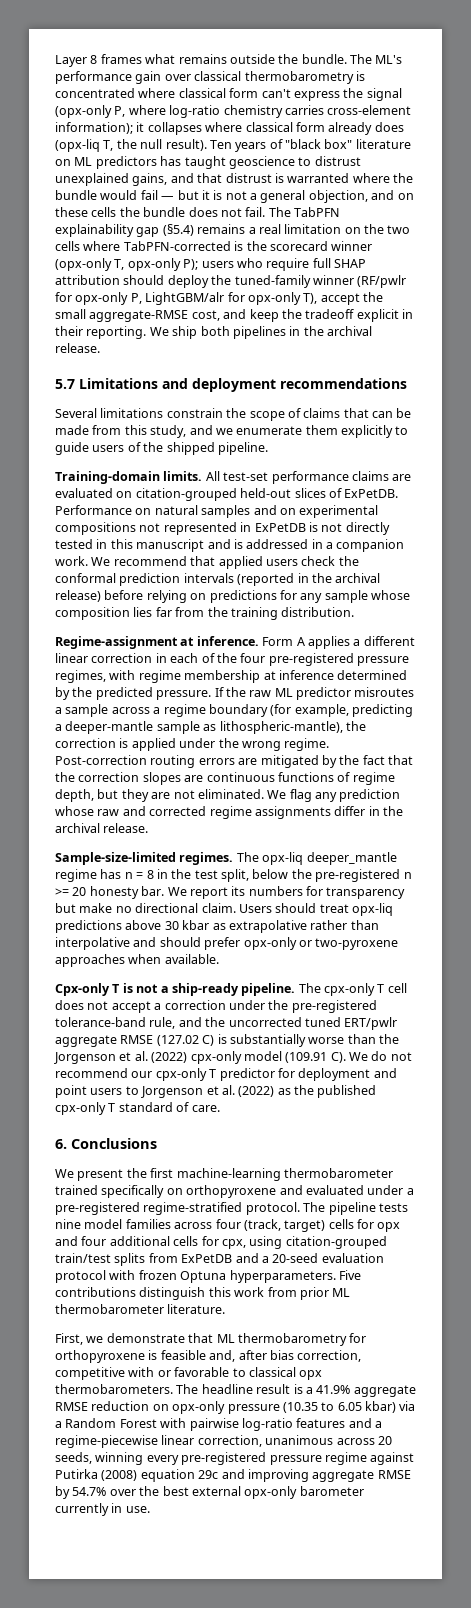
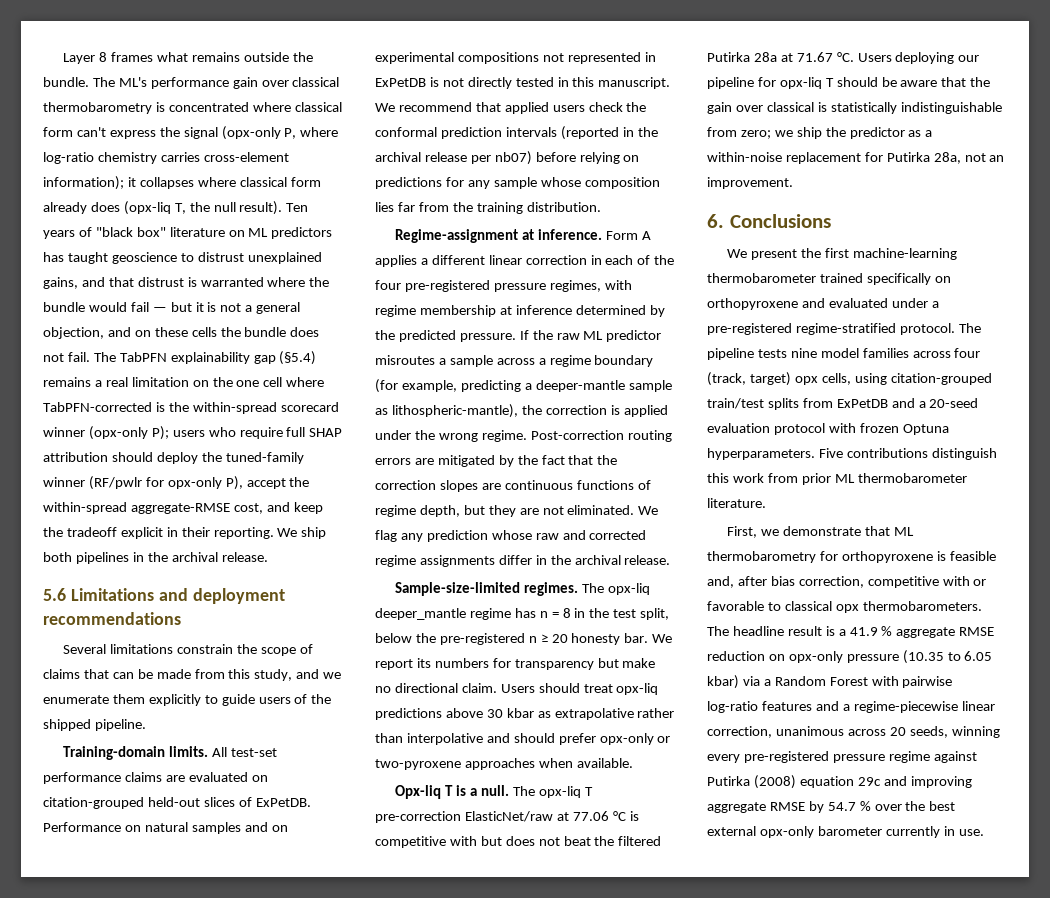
- The TabPFN explainability gap (§5.4) remains a real limitation on the two cells where TabPFN-corrected is the scorecard winner (opx-only T, opx-only P); users who require full SHAP attribution should deploy the tuned-family winner (RF/pwlr for opx-only P, LightGBM/alr for opx-only T), accept the small aggregate-RMSE cost, and keep the tradeoff explicit in their reporting.
+ The TabPFN explainability gap (§5.4) remains a real limitation on the one cell where TabPFN-corrected is the within-spread scorecard winner (opx-only P); users who require full SHAP attribution should deploy the tuned-family winner (RF/pwlr for opx-only P), accept the within-spread aggregate-RMSE cost, and keep the tradeoff explicit in their reporting.
- 5.7 Limitations and deployment recommendations
+ 5.6 Limitations and deployment recommendations
- Performance on natural samples and on experimental compositions not represented in ExPetDB is not directly tested in this manuscript and is addressed in a companion work.
+ Performance on natural samples and on experimental compositions not represented in ExPetDB is not directly tested in this manuscript.
- We recommend that applied users check the conformal prediction intervals (reported in the archival release) before relying on predictions for any sample whose composition lies far from the training distribution.
+ We recommend that applied users check the conformal prediction intervals (reported in the archival release per nb07) before relying on predictions for any sample whose composition lies far from the training distribution.
- The opx-liq deeper_mantle regime has n = 8 in the test split, below the pre-registered n >= 20 honesty bar.
+ The opx-liq deeper_mantle regime has n = 8 in the test split, below the pre-registered n ≥ 20 honesty bar.
- Cpx-only T is not a ship-ready pipeline. The cpx-only T cell does not accept a correction under the pre-registered tolerance-band rule, and the uncorrected tuned ERT/pwlr aggregate RMSE (127.02 C) is substantially worse than the Jorgenson et al. (2022) cpx-only model (109.91 C). We do not recommend our cpx-only T predictor for deployment and point users to Jorgenson et al. (2022) as the published cpx-only T standard of care.
+ Opx-liq T is a null. The opx-liq T pre-correction ElasticNet/raw at 77.06 °C is competitive with but does not beat the filtered Putirka 28a at 71.67 °C. Users deploying our pipeline for opx-liq T should be aware that the gain over classical is statistically indistinguishable from zero; we ship the predictor as a within-noise replacement for Putirka 28a, not an improvement.
- The pipeline tests nine model families across four (track, target) cells for opx and four additional cells for cpx, using citation-grouped train/test splits from ExPetDB and a 20-seed evaluation protocol with frozen Optuna hyperparameters.
+ The pipeline tests nine model families across four (track, target) opx cells, using citation-grouped train/test splits from ExPetDB and a 20-seed evaluation protocol with frozen Optuna hyperparameters.
- The headline result is a 41.9% aggregate RMSE reduction on opx-only pressure (10.35 to 6.05 kbar) via a Random Forest with pairwise log-ratio features and a regime-piecewise linear correction, unanimous across 20 seeds, winning every pre-registered pressure regime against Putirka (2008) equation 29c and improving aggregate RMSE by 54.7% over the best external opx-only barometer currently in use.
+ The headline result is a 41.9 % aggregate RMSE reduction on opx-only pressure (10.35 to 6.05 kbar) via a Random Forest with pairwise log-ratio features and a regime-piecewise linear correction, unanimous across 20 seeds, winning every pre-registered pressure regime against Putirka (2008) equation 29c and improving aggregate RMSE by 54.7 % over the best external opx-only barometer currently in use.

